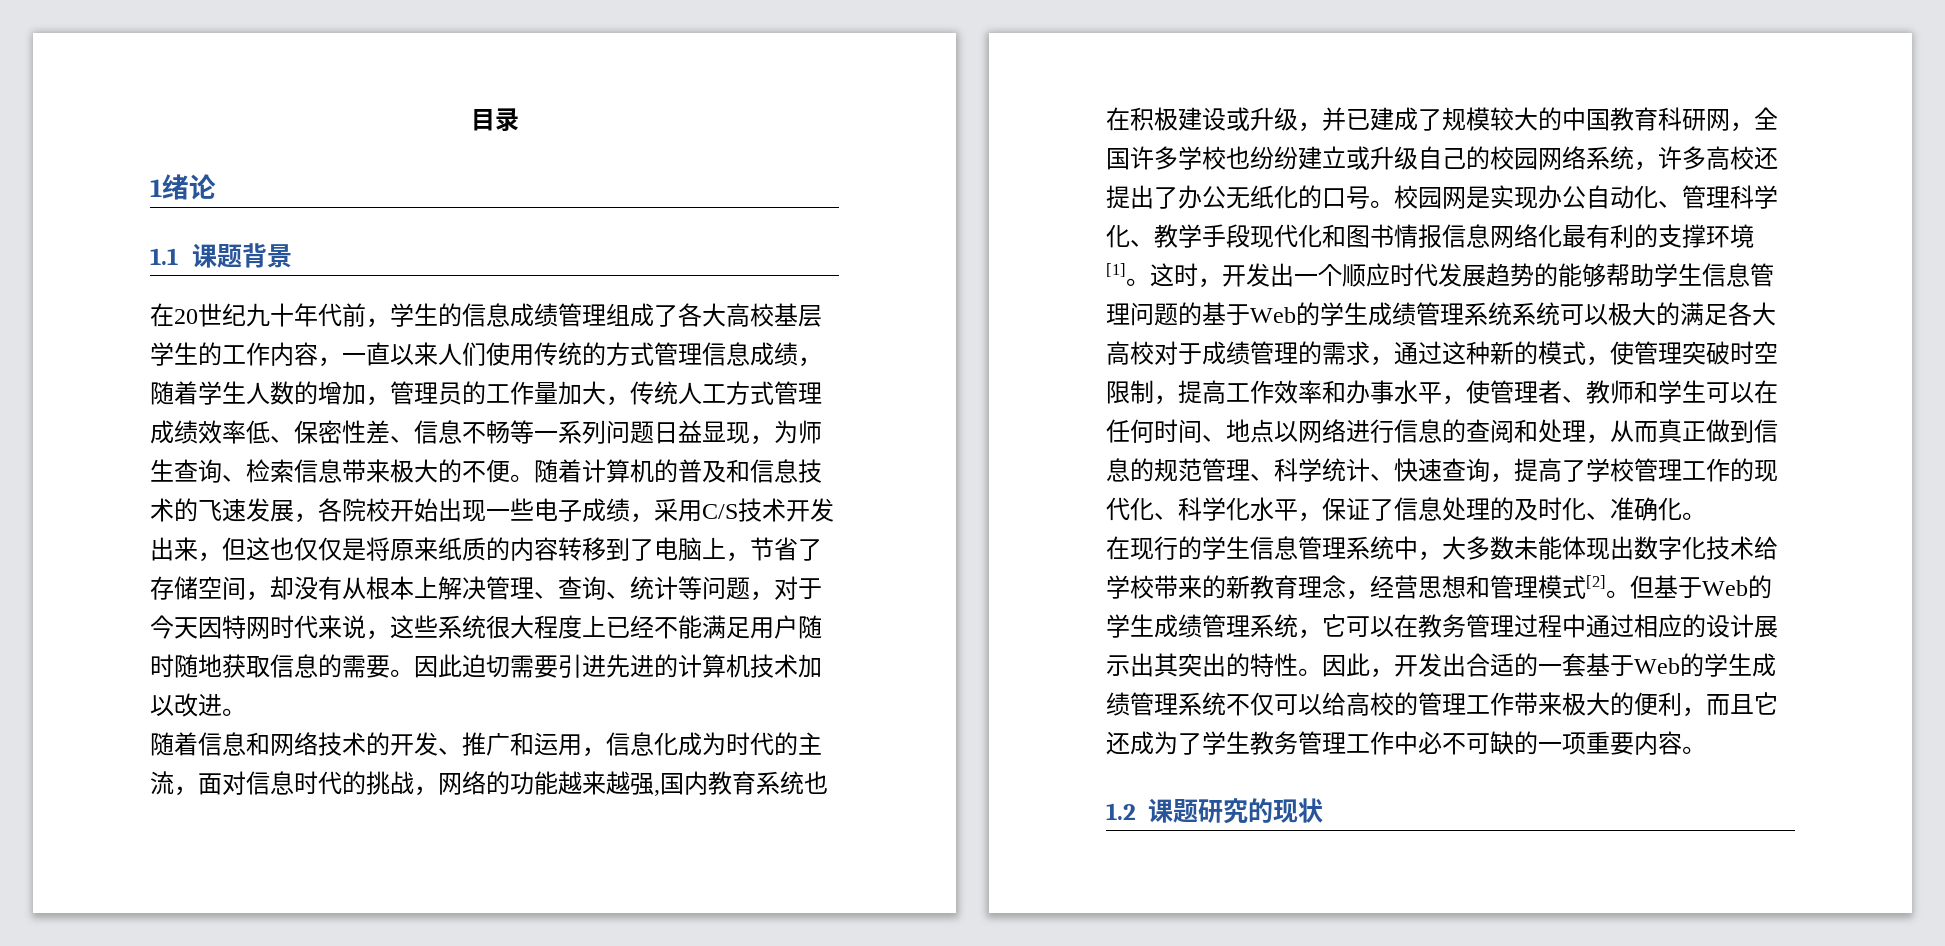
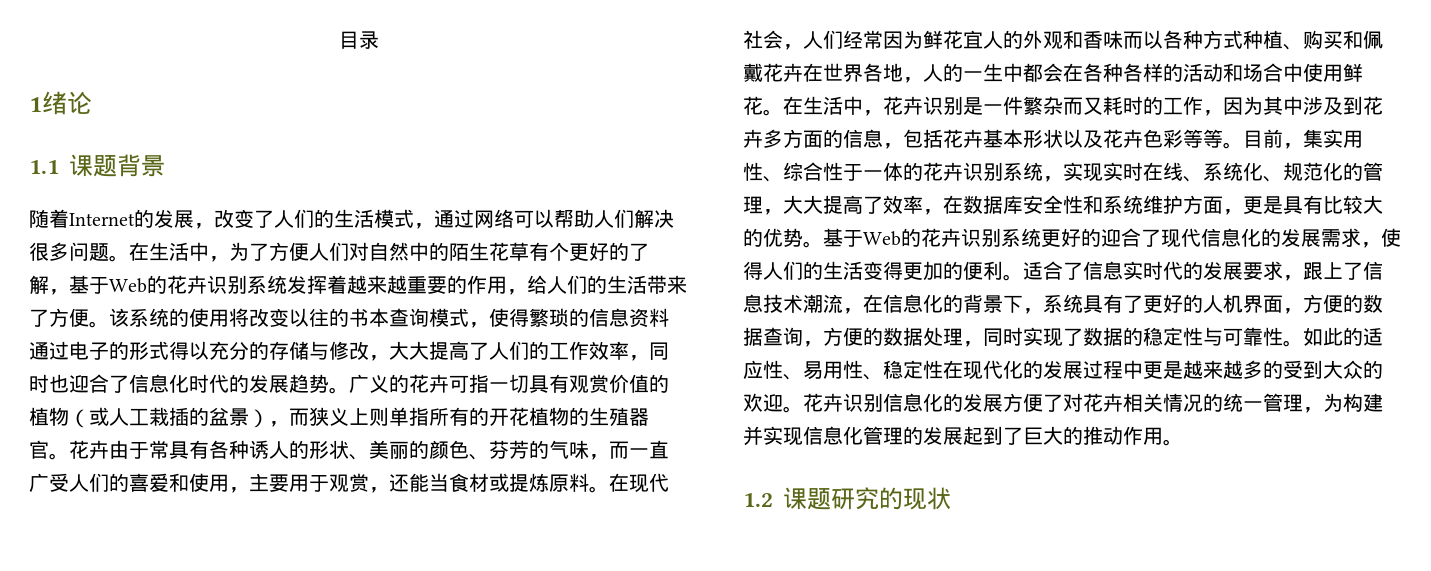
- 在20世纪九十年代前，学生的信息成绩管理组成了各大高校基层学生的工作内容，一直以来人们使用传统的方式管理信息成绩，随着学生人数的增加，管理员的工作量加大，传统人工方式管理成绩效率低、保密性差、信息不畅等一系列问题日益显现，为师生查询、检索信息带来极大的不便。随着计算机的普及和信息技术的飞速发展，各院校开始出现一些电子成绩，采用C/S技术开发出来，但这也仅仅是将原来纸质的内容转移到了电脑上，节省了存储空间，却没有从根本上解决管理、查询、统计等问题，对于今天因特网时代来说，这些系统很大程度上已经不能满足用户随时随地获取信息的需要。因此迫切需要引进先进的计算机技术加以改进。
- 随着信息和网络技术的开发、推广和运用，信息化成为时代的主流，面对信息时代的挑战，网络的功能越来越强,国内教育系统也在积极建设或升级，并已建成了规模较大的中国教育科研网，全国许多学校也纷纷建立或升级自己的校园网络系统，许多高校还提出了办公无纸化的口号。校园网是实现办公自动化、管理科学化、教学手段现代化和图书情报信息网络化最有利的支撑环境[1]。这时，开发出一个顺应时代发展趋势的能够帮助学生信息管理问题的基于Web的学生成绩管理系统系统可以极大的满足各大高校对于成绩管理的需求，通过这种新的模式，使管理突破时空限制，提高工作效率和办事水平，使管理者、教师和学生可以在任何时间、地点以网络进行信息的查阅和处理，从而真正做到信息的规范管理、科学统计、快速查询，提高了学校管理工作的现代化、科学化水平，保证了信息处理的及时化、准确化。
- 在现行的学生信息管理系统中，大多数未能体现出数字化技术给学校带来的新教育理念，经营思想和管理模式[2]。但基于Web的学生成绩管理系统，它可以在教务管理过程中通过相应的设计展示出其突出的特性。因此，开发出合适的一套基于Web的学生成绩管理系统不仅可以给高校的管理工作带来极大的便利，而且它还成为了学生教务管理工作中必不可缺的一项重要内容。
+ 随着Internet的发展，改变了人们的生活模式，通过网络可以帮助人们解决很多问题。在生活中，为了方便人们对自然中的陌生花草有个更好的了解，基于Web的花卉识别系统发挥着越来越重要的作用，给人们的生活带来了方便。该系统的使用将改变以往的书本查询模式，使得繁琐的信息资料通过电子的形式得以充分的存储与修改，大大提高了人们的工作效率，同时也迎合了信息化时代的发展趋势。广义的花卉可指一切具有观赏价值的植物（或人工栽插的盆景），而狭义上则单指所有的开花植物的生殖器官。花卉由于常具有各种诱人的形状、美丽的颜色、芬芳的气味，而一直广受人们的喜爱和使用，主要用于观赏，还能当食材或提炼原料。在现代社会，人们经常因为鲜花宜人的外观和香味而以各种方式种植、购买和佩戴花卉在世界各地，人的一生中都会在各种各样的活动和场合中使用鲜花。在生活中，花卉识别是一件繁杂而又耗时的工作，因为其中涉及到花卉多方面的信息，包括花卉基本形状以及花卉色彩等等。目前，集实用性、综合性于一体的花卉识别系统，实现实时在线、系统化、规范化的管理，大大提高了效率，在数据库安全性和系统维护方面，更是具有比较大的优势。基于Web的花卉识别系统更好的迎合了现代信息化的发展需求，使得人们的生活变得更加的便利。适合了信息实时代的发展要求，跟上了信息技术潮流，在信息化的背景下，系统具有了更好的人机界面，方便的数据查询，方便的数据处理，同时实现了数据的稳定性与可靠性。如此的适应性、易用性、稳定性在现代化的发展过程中更是越来越多的受到大众的欢迎。花卉识别信息化的发展方便了对花卉相关情况的统一管理，为构建并实现信息化管理的发展起到了巨大的推动作用。

